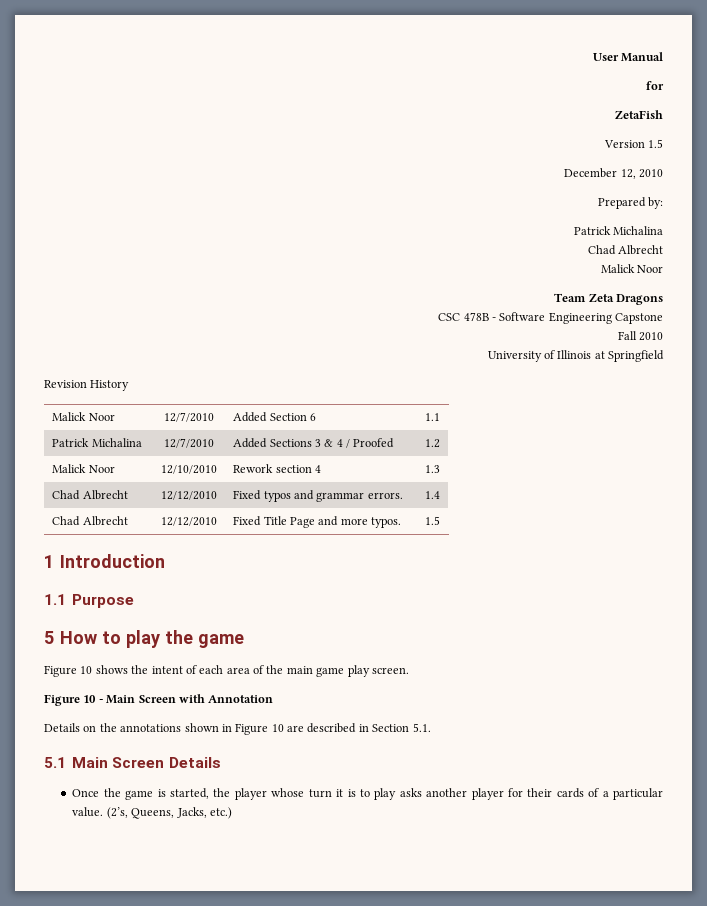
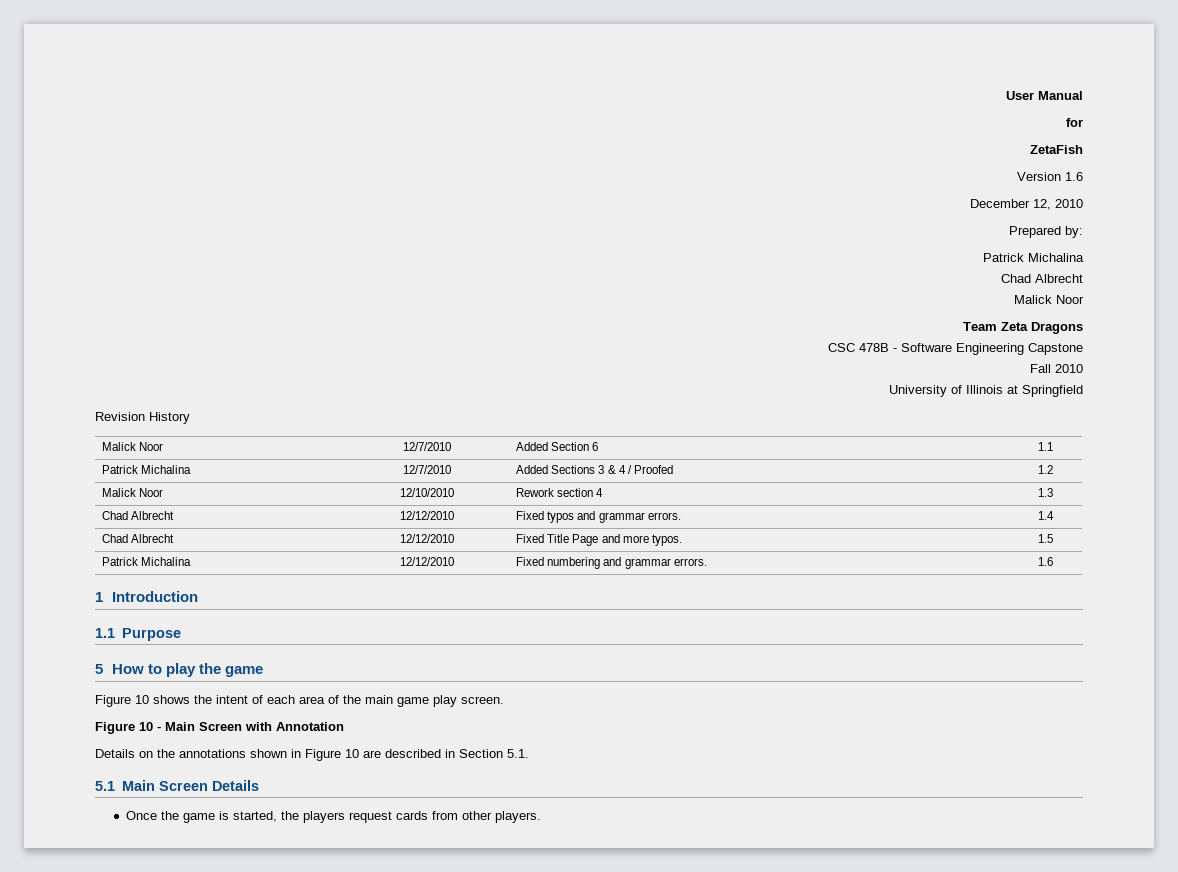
- Version 1.5
+ Version 1.6
+ Patrick Michalina | 12/12/2010 | Fixed numbering and grammar errors. | 1.6
- Once the game is started, the player whose turn it is to play asks another player for their cards of a particular value. (2’s, Queens, Jacks, etc.)
+ Once the game is started, the players request cards from other players.

